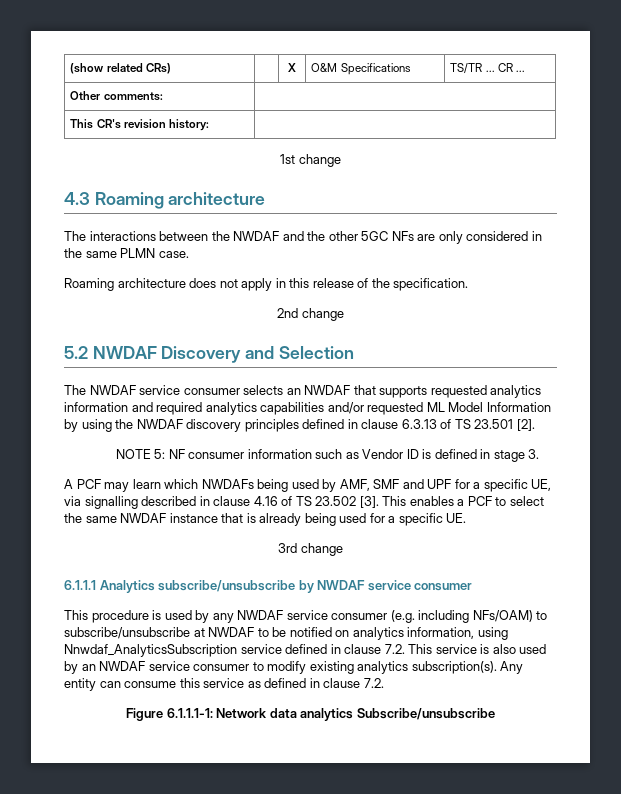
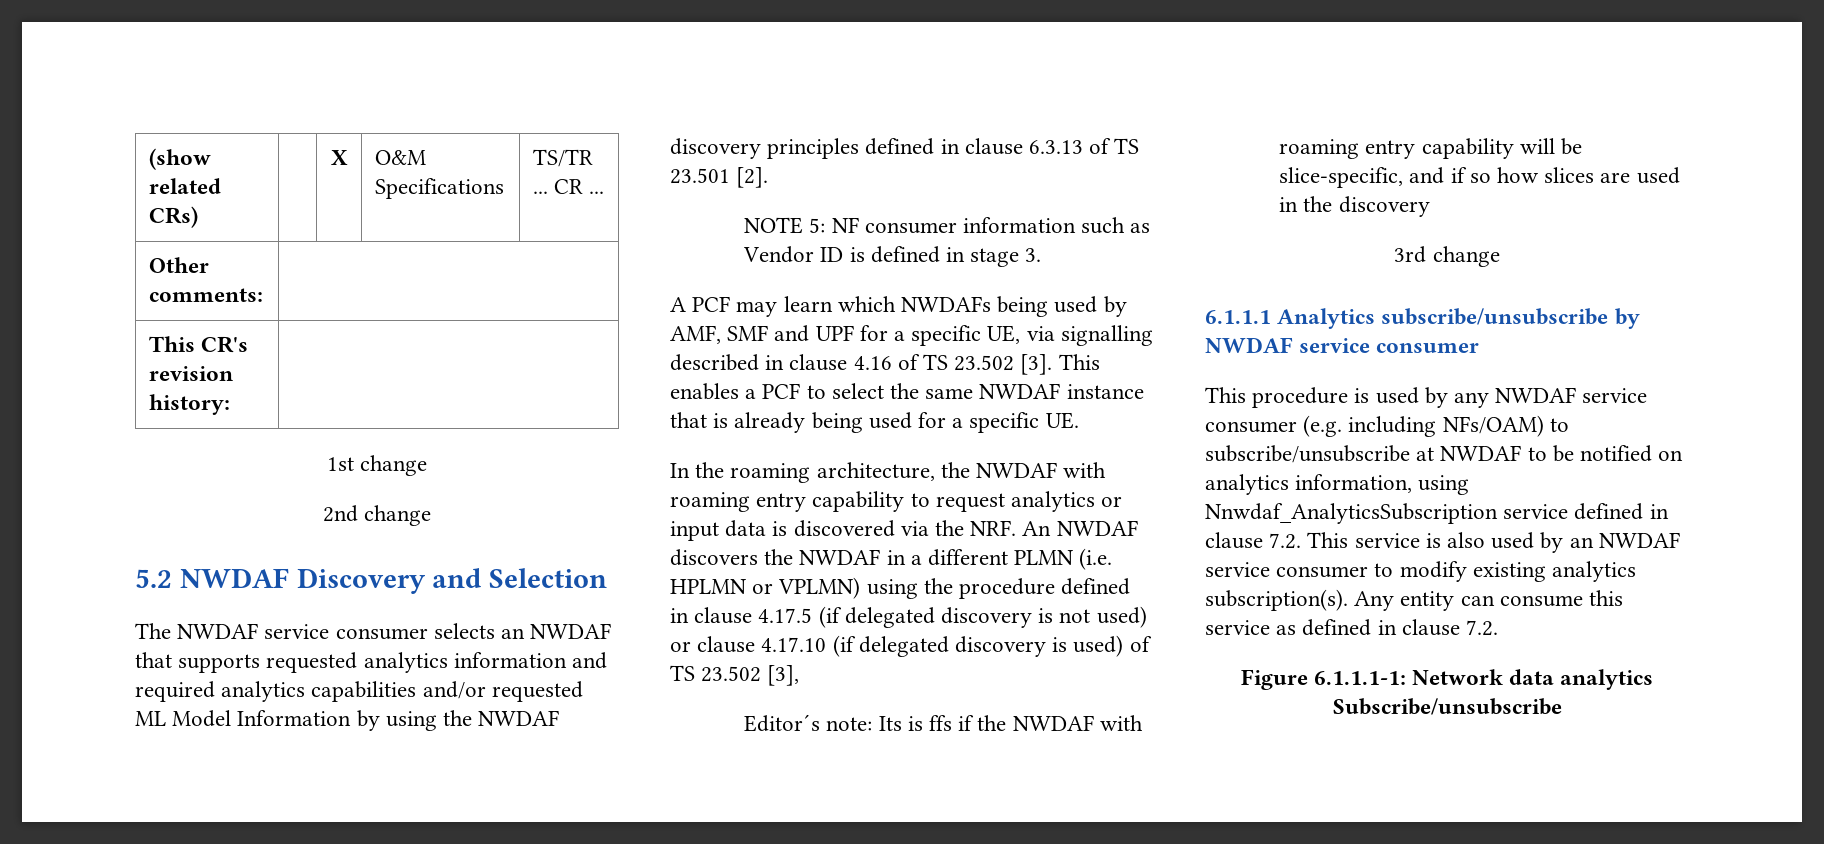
- 4.3 Roaming architecture
- The interactions between the NWDAF and the other 5GC NFs are only considered in the same PLMN case.
- Roaming architecture does not apply in this release of the specification.
+ In the roaming architecture, the NWDAF with roaming entry capability to request analytics or input data is discovered via the NRF. An NWDAF discovers the NWDAF in a different PLMN (i.e. HPLMN or VPLMN) using the procedure defined in clause 4.17.5 (if delegated discovery is not used) or clause 4.17.10 (if delegated discovery is used) of TS 23.502 [3],
+ Editor´s note: Its is ffs if the NWDAF with roaming entry capability will be slice-specific, and if so how slices are used in the discovery

